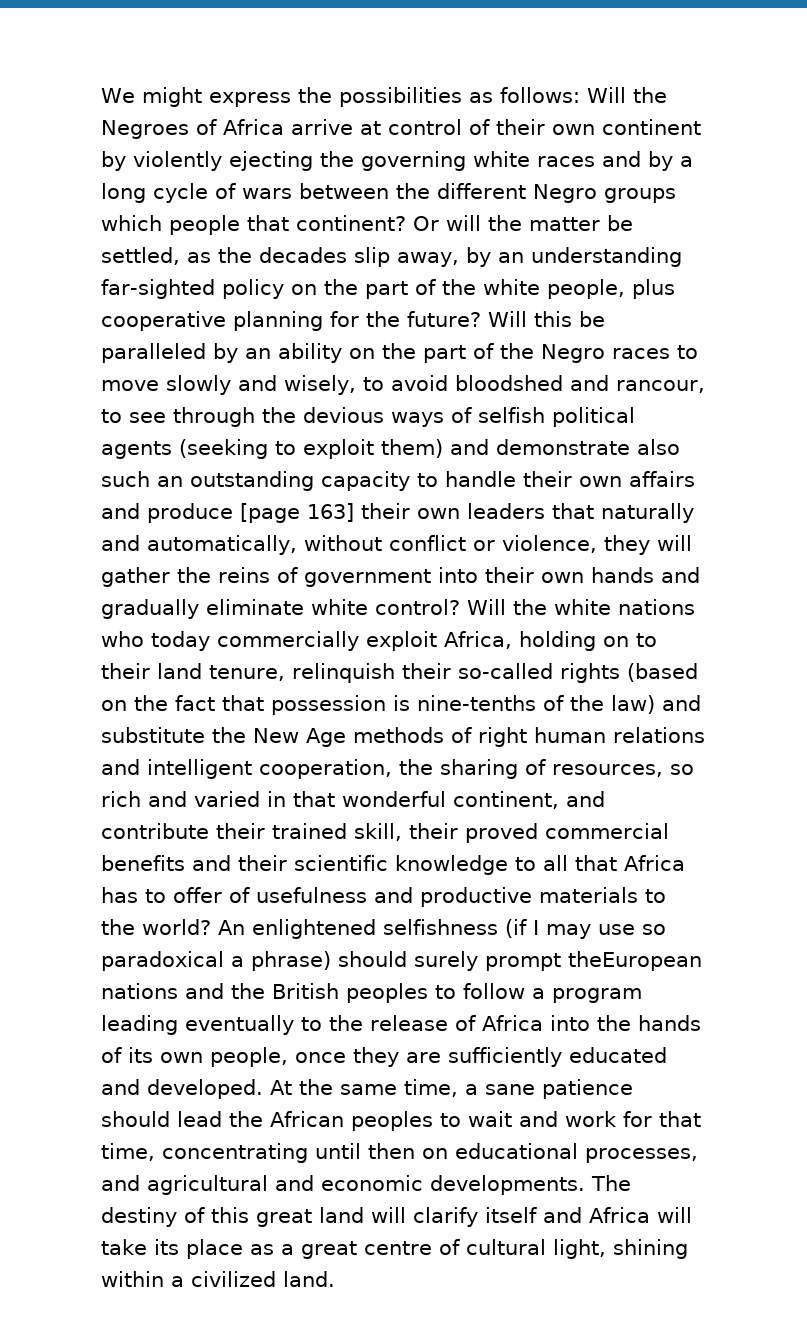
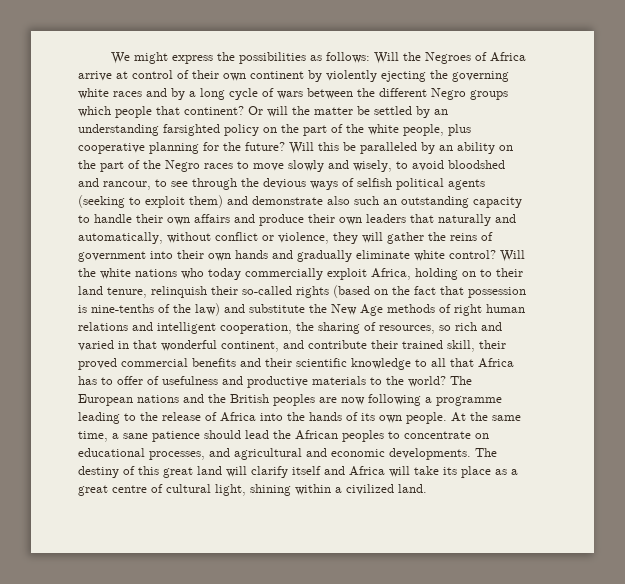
- Or will the matter be settled, as the decades slip away, by an understanding far-sighted policy on the part of the white people, plus cooperative planning for the future?
+ Or will the matter be settled by an understanding farsighted policy on the part of the white people, plus cooperative planning for the future?
- Will this be paralleled by an ability on the part of the Negro races to move slowly and wisely, to avoid bloodshed and rancour, to see through the devious ways of selfish political agents (seeking to exploit them) and demonstrate also such an outstanding capacity to handle their own affairs and produce [page 163] their own leaders that naturally and automatically, without conflict or violence, they will gather the reins of government into their own hands and gradually eliminate white control?
+ Will this be paralleled by an ability on the part of the Negro races to move slowly and wisely, to avoid bloodshed and rancour, to see through the devious ways of selfish political agents (seeking to exploit them) and demonstrate also such an outstanding capacity to handle their own affairs and produce their own leaders that naturally and automatically, without conflict or violence, they will gather the reins of government into their own hands and gradually eliminate white control?
- An enlightened selfishness (if I may use so paradoxical a phrase) should surely prompt theEuropean nations and the British peoples to follow a program leading eventually to the release of Africa into the hands of its own people, once they are sufficiently educated and developed.
+ The European nations and the British peoples are now following a programme leading to the release of Africa into the hands of its own people.
- At the same time, a sane patience should lead the African peoples to wait and work for that time, concentrating until then on educational processes, and agricultural and economic developments.
+ At the same time, a sane patience should lead the African peoples to concentrate on educational processes, and agricultural and economic developments.

